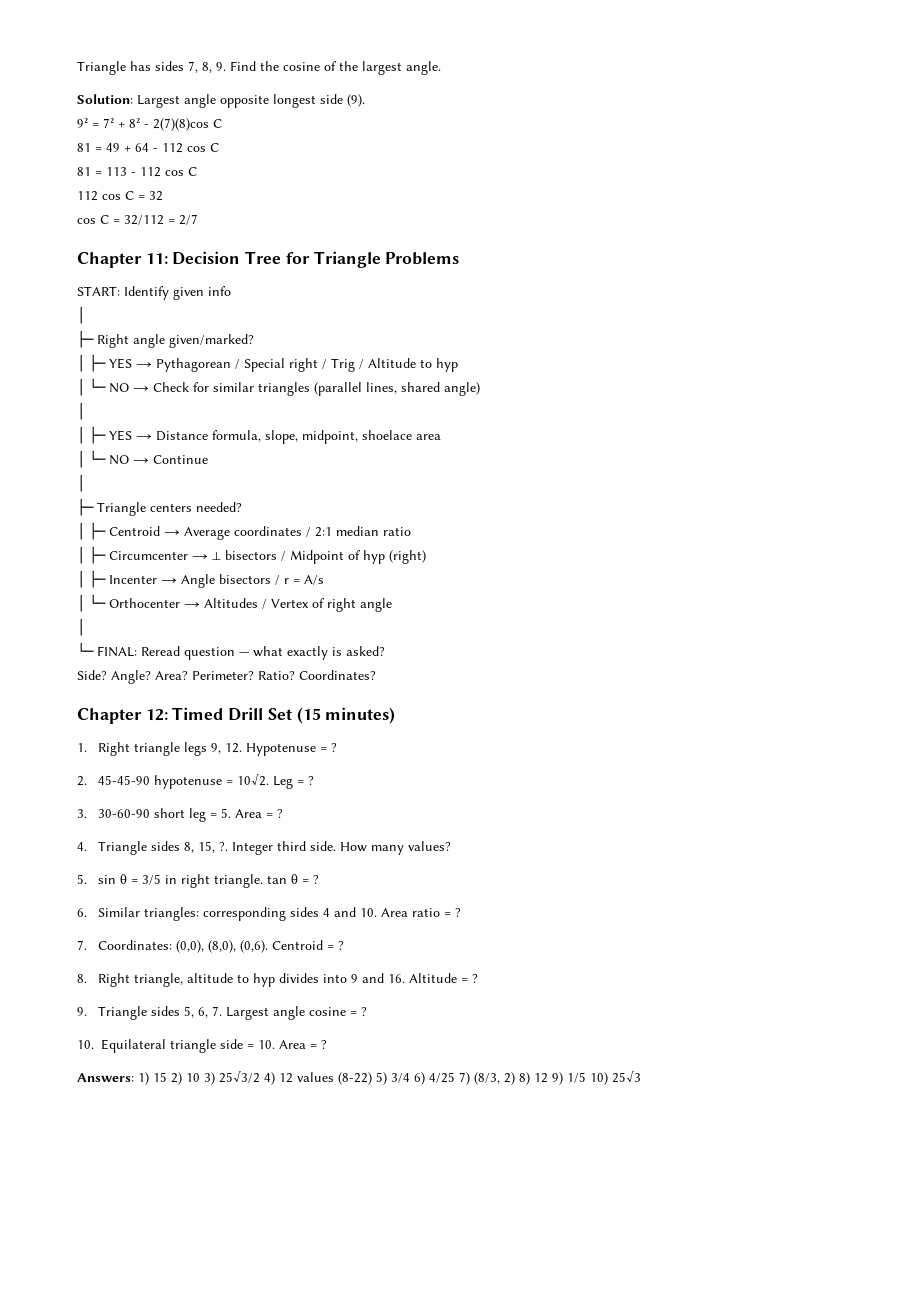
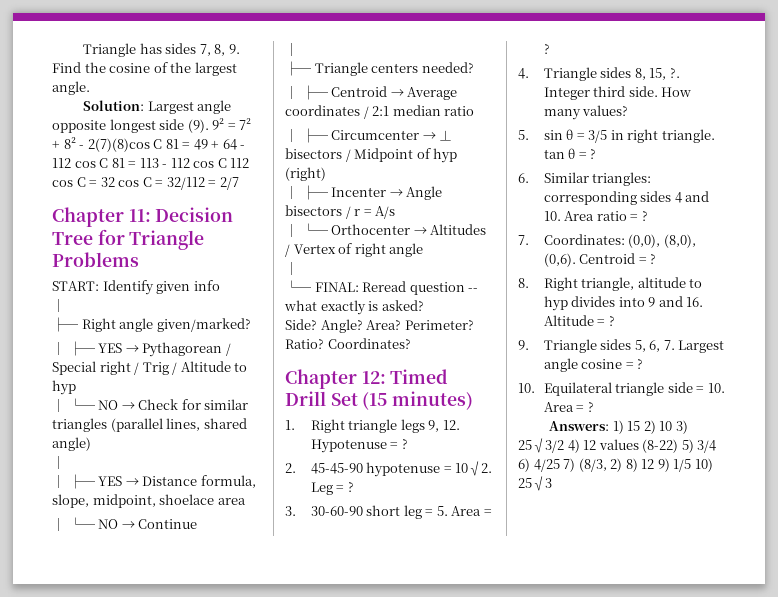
- Solution: Largest angle opposite longest side (9).
- 9² = 7² + 8² - 2(7)(8)cos C
- 81 = 49 + 64 - 112 cos C
- 81 = 113 - 112 cos C
- 112 cos C = 32
- cos C = 32/112 = 2/7
+ Solution: Largest angle opposite longest side (9). 9² = 7² + 8² - 2(7)(8)cos C 81 = 49 + 64 - 112 cos C 81 = 113 - 112 cos C 112 cos C = 32 cos C = 32/112 = 2/7
- └─ FINAL: Reread question — what exactly is asked?
+ └─ FINAL: Reread question -- what exactly is asked?

